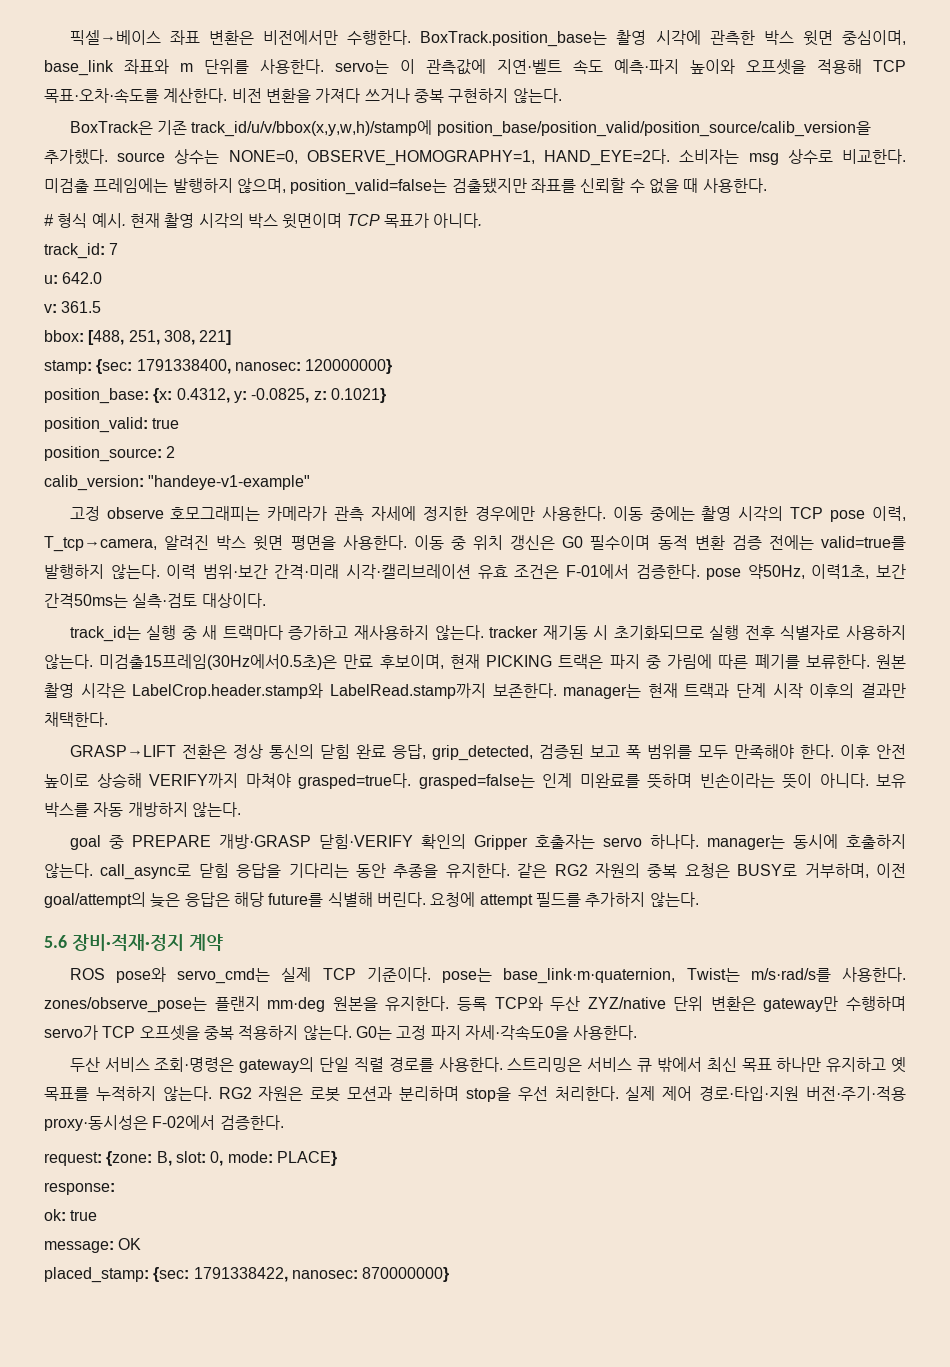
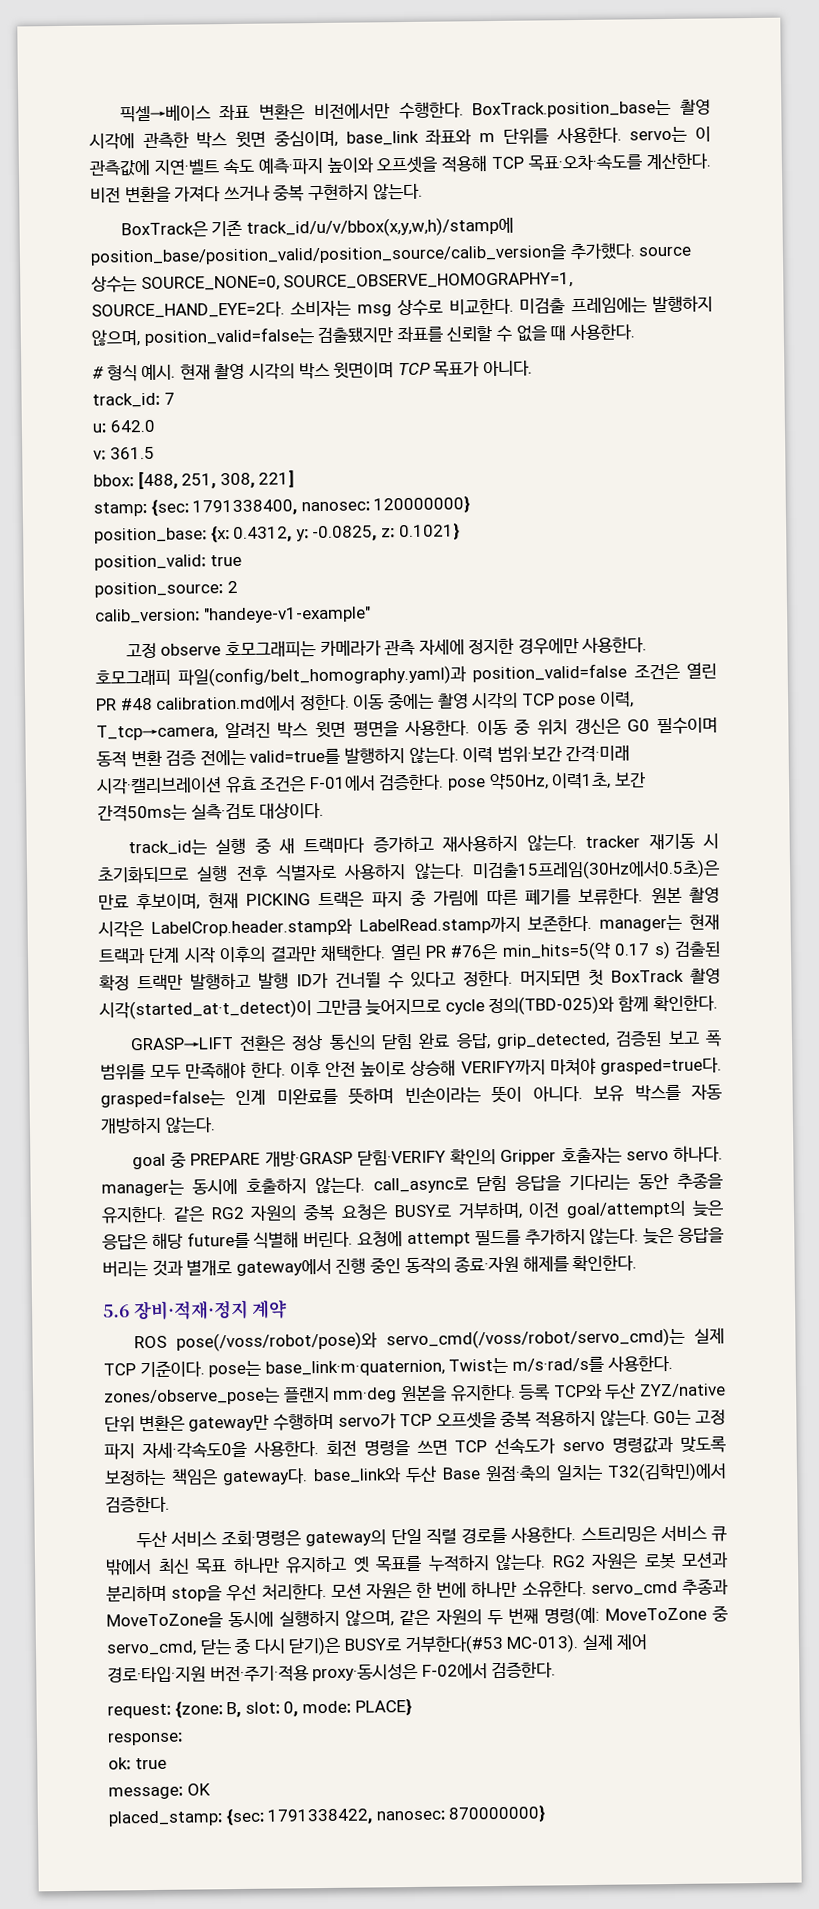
- BoxTrack은 기존 track_id/u/v/bbox(x,y,w,h)/stamp에 position_base/position_valid/position_source/calib_version을 추가했다. source 상수는 NONE=0, OBSERVE_HOMOGRAPHY=1, HAND_EYE=2다.
+ BoxTrack은 기존 track_id/u/v/bbox(x,y,w,h)/stamp에 position_base/position_valid/position_source/calib_version을 추가했다. source 상수는 SOURCE_NONE=0, SOURCE_OBSERVE_HOMOGRAPHY=1, SOURCE_HAND_EYE=2다.
+ 호모그래피 파일(config/belt_homography.yaml)과 position_valid=false 조건은 열린 PR #48 calibration.md에서 정한다.
+ 열린 PR #76은 min_hits=5(약 0.17 s) 검출된 확정 트랙만 발행하고 발행 ID가 건너뛸 수 있다고 정한다. 머지되면 첫 BoxTrack 촬영 시각(started_at·t_detect)이 그만큼 늦어지므로 cycle 정의(TBD-025)와 함께 확인한다.
+ 늦은 응답을 버리는 것과 별개로 gateway에서 진행 중인 동작의 종료·자원 해제를 확인한다.
- ROS pose와 servo_cmd는 실제 TCP 기준이다. pose는 base_link·m·quaternion, Twist는 m/s·rad/s를 사용한다. zones/observe_pose는 플랜지 mm·deg 원본을 유지한다.
+ ROS pose(/voss/robot/pose)와 servo_cmd(/voss/robot/servo_cmd)는 실제 TCP 기준이다. pose는 base_link·m·quaternion, Twist는 m/s·rad/s를 사용한다. zones/observe_pose는 플랜지 mm·deg 원본을 유지한다.
+ 회전 명령을 쓰면 TCP 선속도가 servo 명령값과 맞도록 보정하는 책임은 gateway다. base_link와 두산 Base 원점·축의 일치는 T32(김학민)에서 검증한다.
+ 모션 자원은 한 번에 하나만 소유한다. servo_cmd 추종과 MoveToZone을 동시에 실행하지 않으며, 같은 자원의 두 번째 명령(예: MoveToZone 중 servo_cmd, 닫는 중 다시 닫기)은 BUSY로 거부한다(#53 MC-013).

